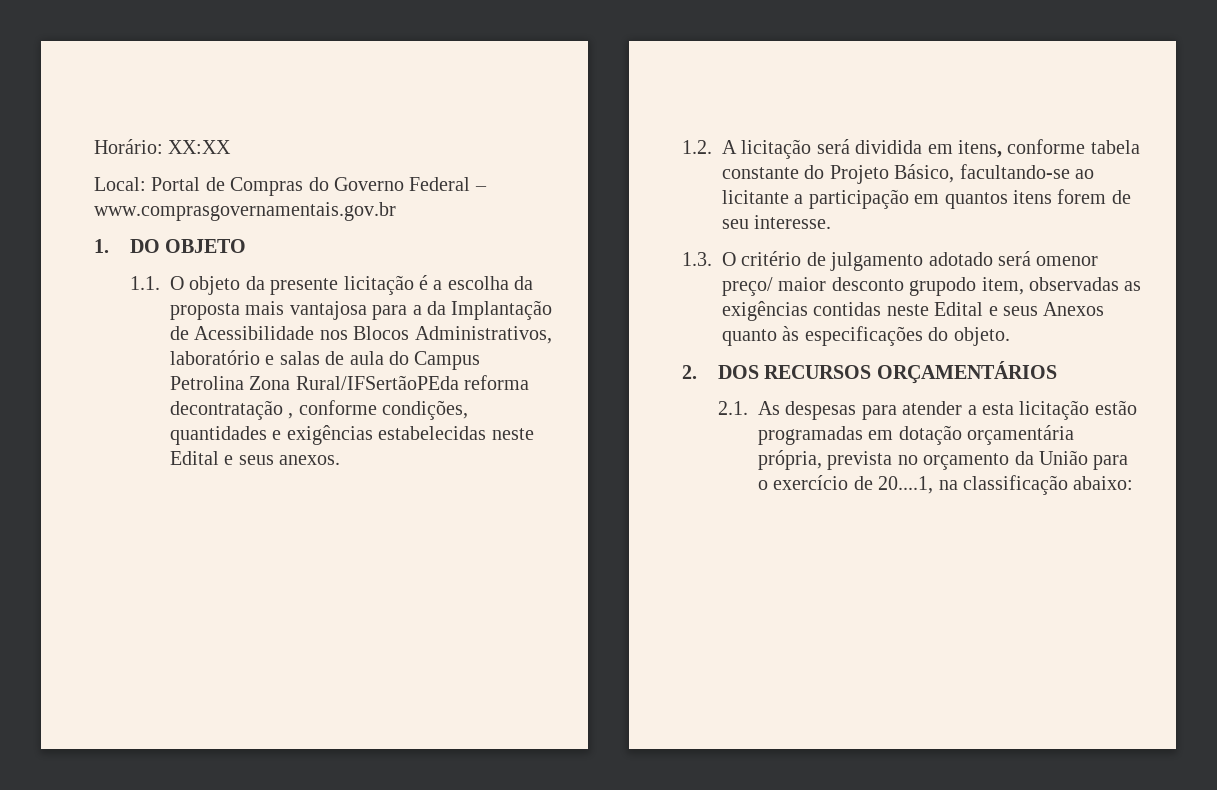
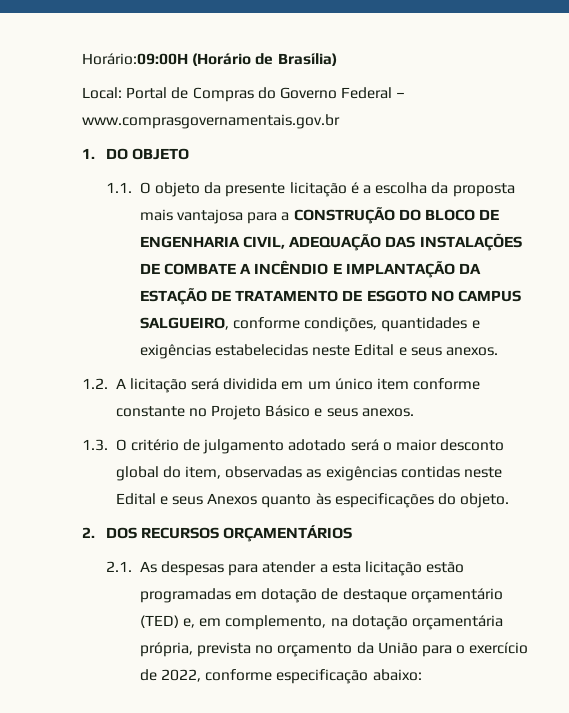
- Horário: XX:XX
+ Horário:09:00H (Horário de Brasília)
- 1.1. O objeto da presente licitação é a escolha da proposta mais vantajosa para a da Implantação de Acessibilidade nos Blocos Administrativos, laboratório e salas de aula do Campus Petrolina Zona Rural/IFSertãoPEda reforma decontratação , conforme condições, quantidades e exigências estabelecidas neste Edital e seus anexos.
+ 1.1. O objeto da presente licitação é a escolha da proposta mais vantajosa para a CONSTRUÇÃO DO BLOCO DE ENGENHARIA CIVIL, ADEQUAÇÃO DAS INSTALAÇÕES DE COMBATE A INCÊNDIO E IMPLANTAÇÃO DA ESTAÇÃO DE TRATAMENTO DE ESGOTO NO CAMPUS SALGUEIRO, conforme condições, quantidades e exigências estabelecidas neste Edital e seus anexos.
- 1.2. A licitação será dividida em itens, conforme tabela constante do Projeto Básico, facultando-se ao licitante a participação em quantos itens forem de seu interesse.
+ 1.2. A licitação será dividida em um único item conforme constante no Projeto Básico e seus anexos.
- 1.3. O critério de julgamento adotado será omenor preço/ maior desconto grupodo item, observadas as exigências contidas neste Edital e seus Anexos quanto às especificações do objeto.
+ 1.3. O critério de julgamento adotado será o maior desconto global do item, observadas as exigências contidas neste Edital e seus Anexos quanto às especificações do objeto.
- 2.1. As despesas para atender a esta licitação estão programadas em dotação orçamentária própria, prevista no orçamento da União para o exercício de 20....1, na classificação abaixo:
+ 2.1. As despesas para atender a esta licitação estão programadas em dotação de destaque orçamentário (TED) e, em complemento, na dotação orçamentária própria, prevista no orçamento da União para o exercício de 2022, conforme especificação abaixo:

